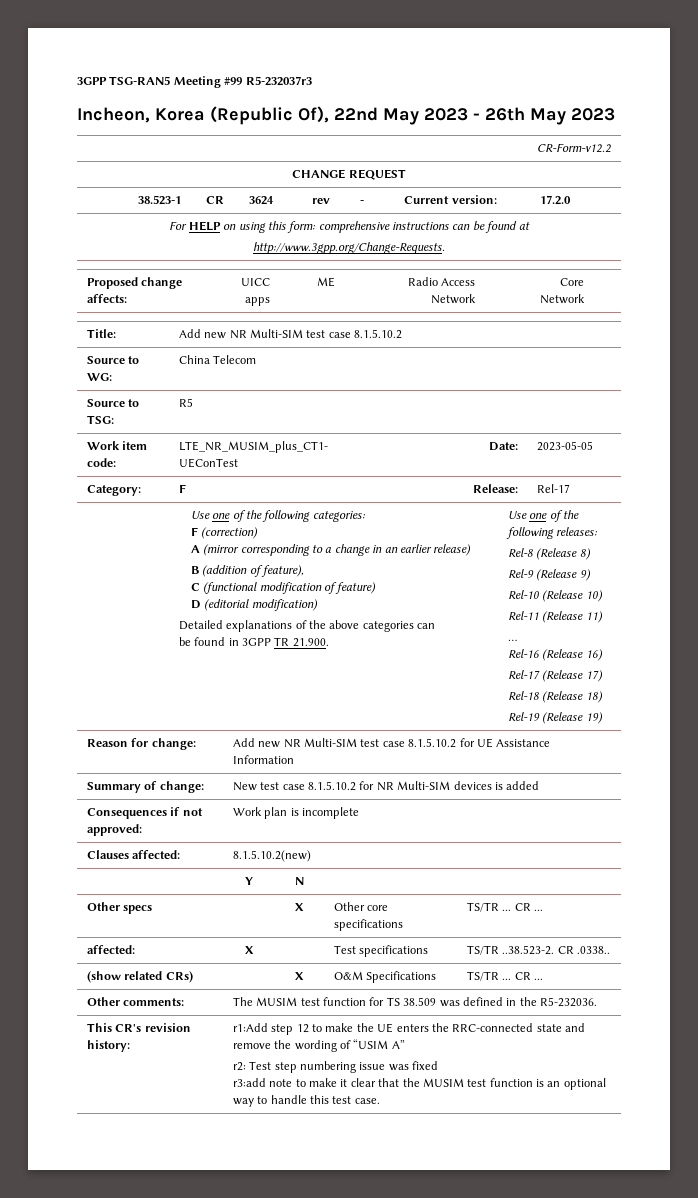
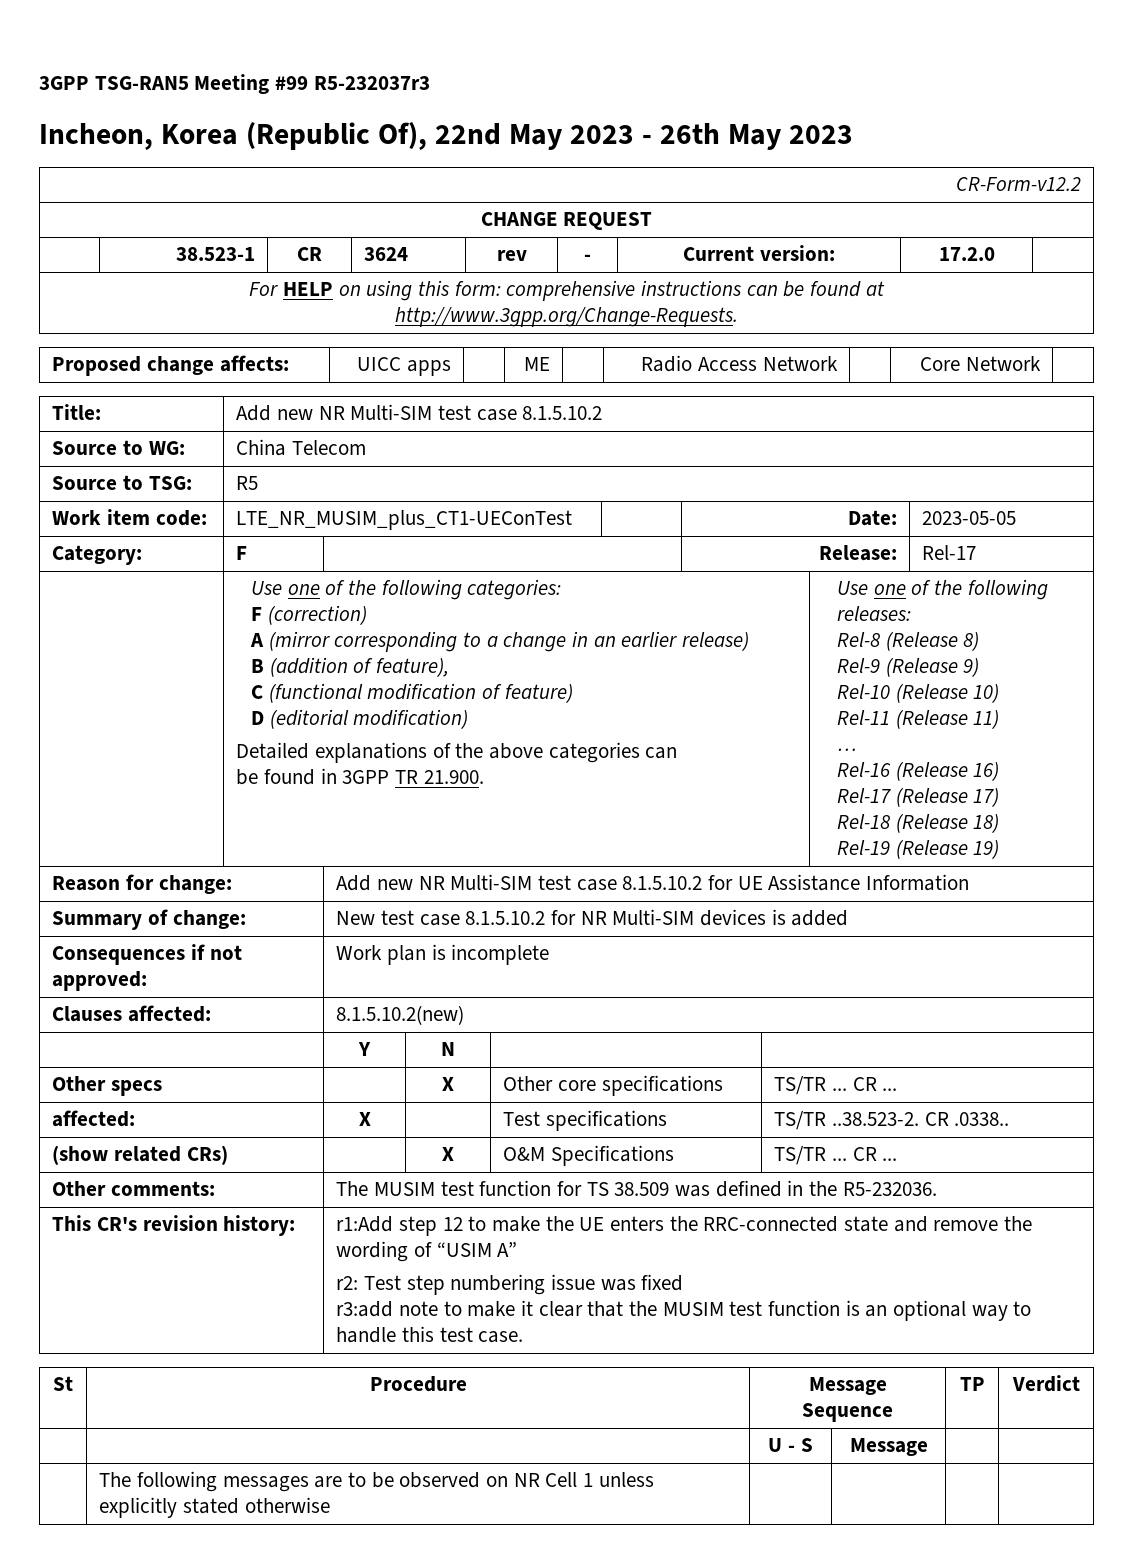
+ St | Procedure | Message Sequence | TP | Verdict
+ | | U - S | Message | |
+ | The following messages are to be observed on NR Cell 1 unless explicitly stated otherwise | | | |

